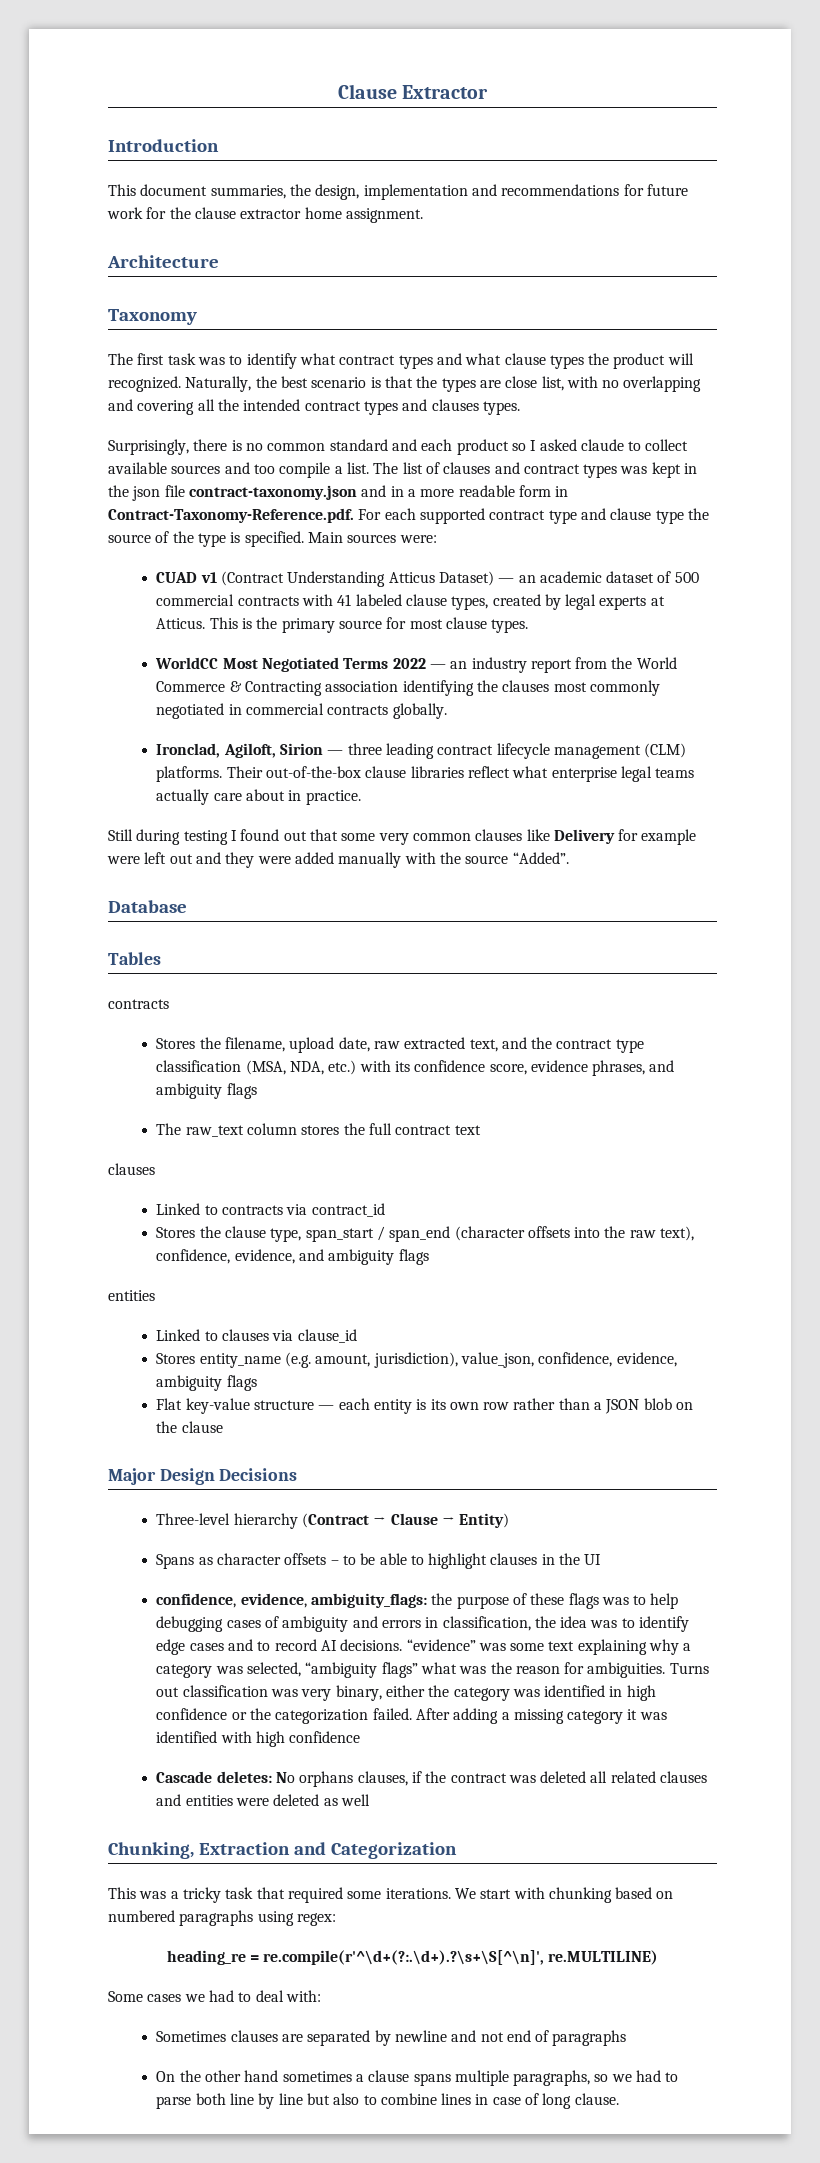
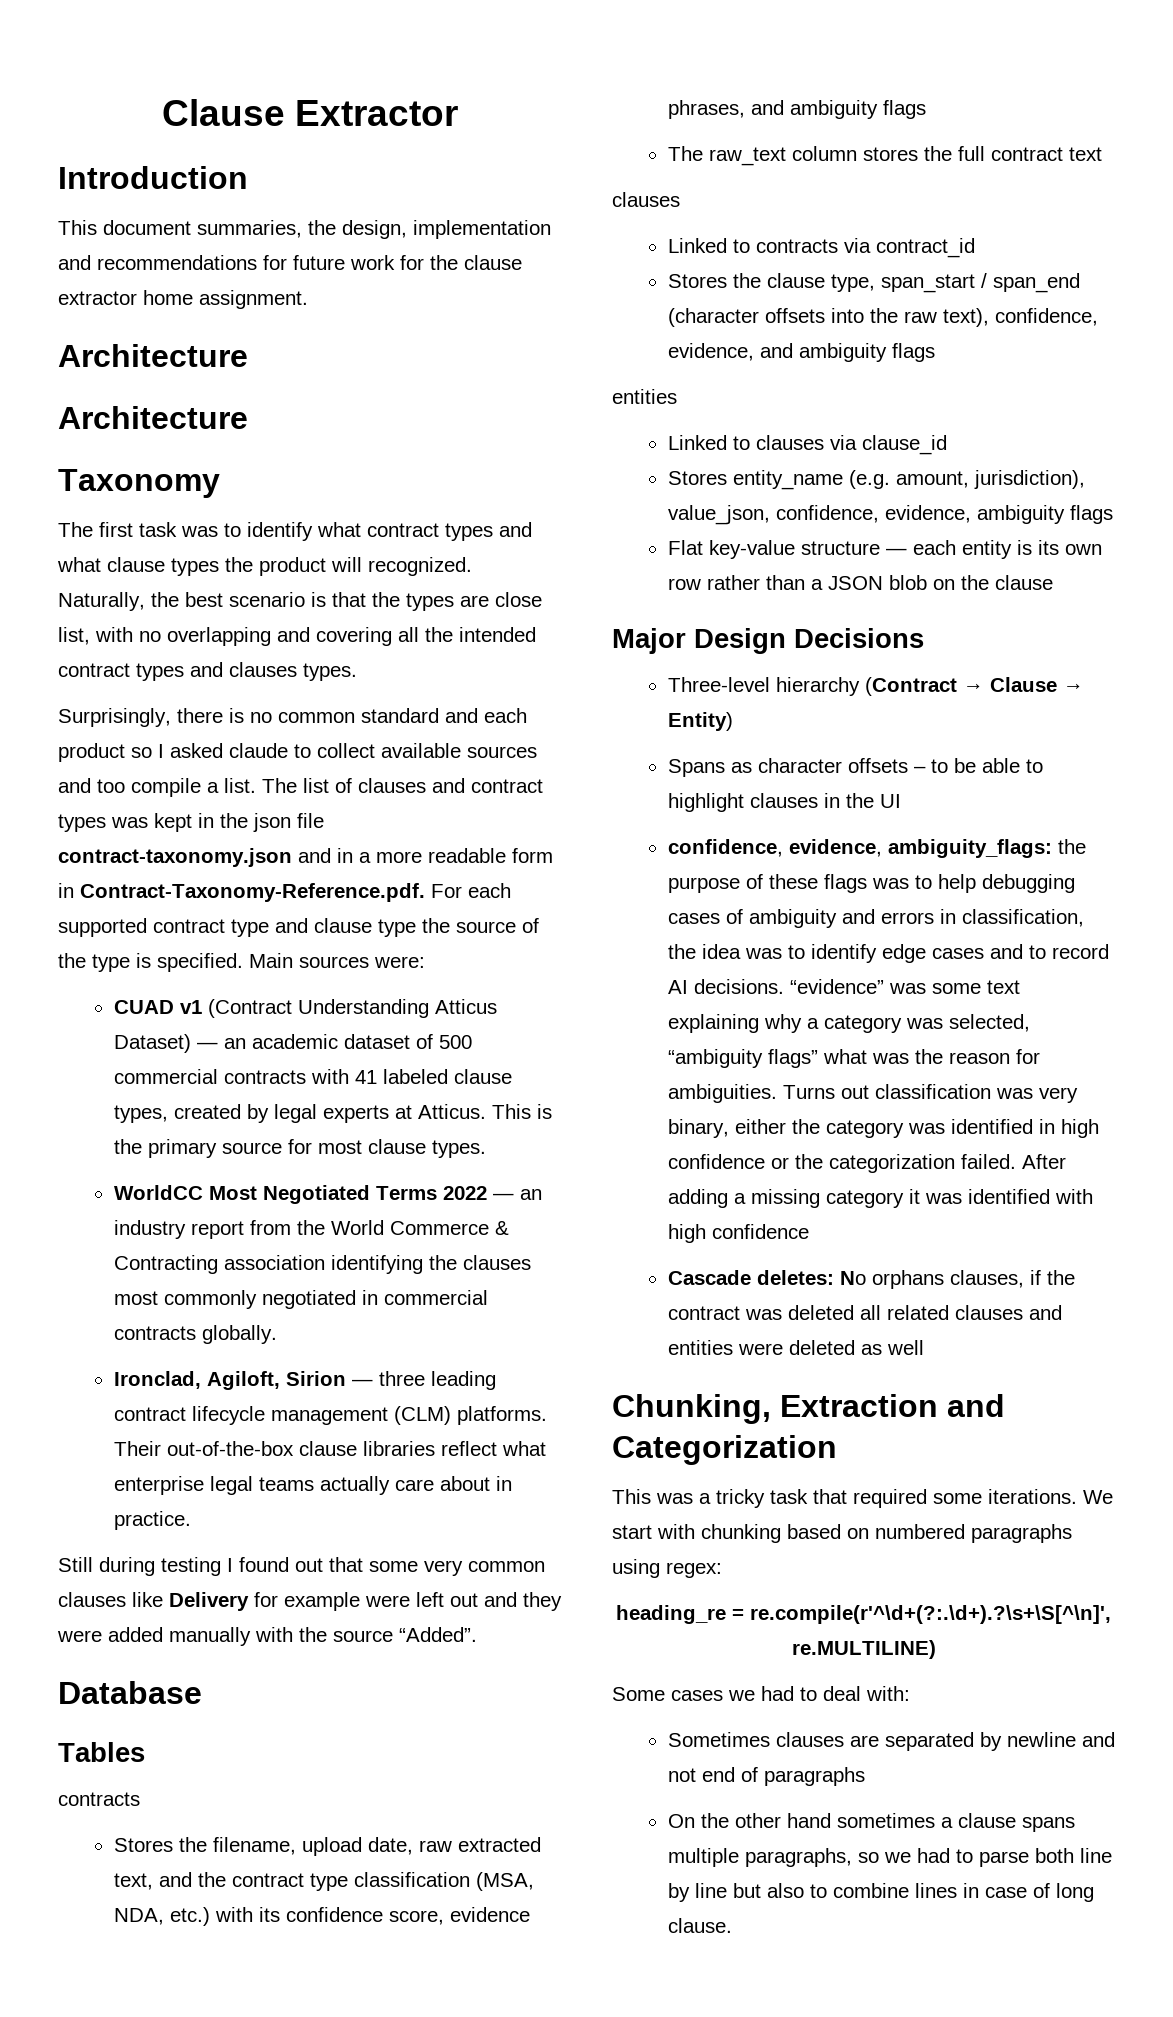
  This document summaries, the design, implementation and recommendations for future work for the clause extractor home assignment.
+ Architecture

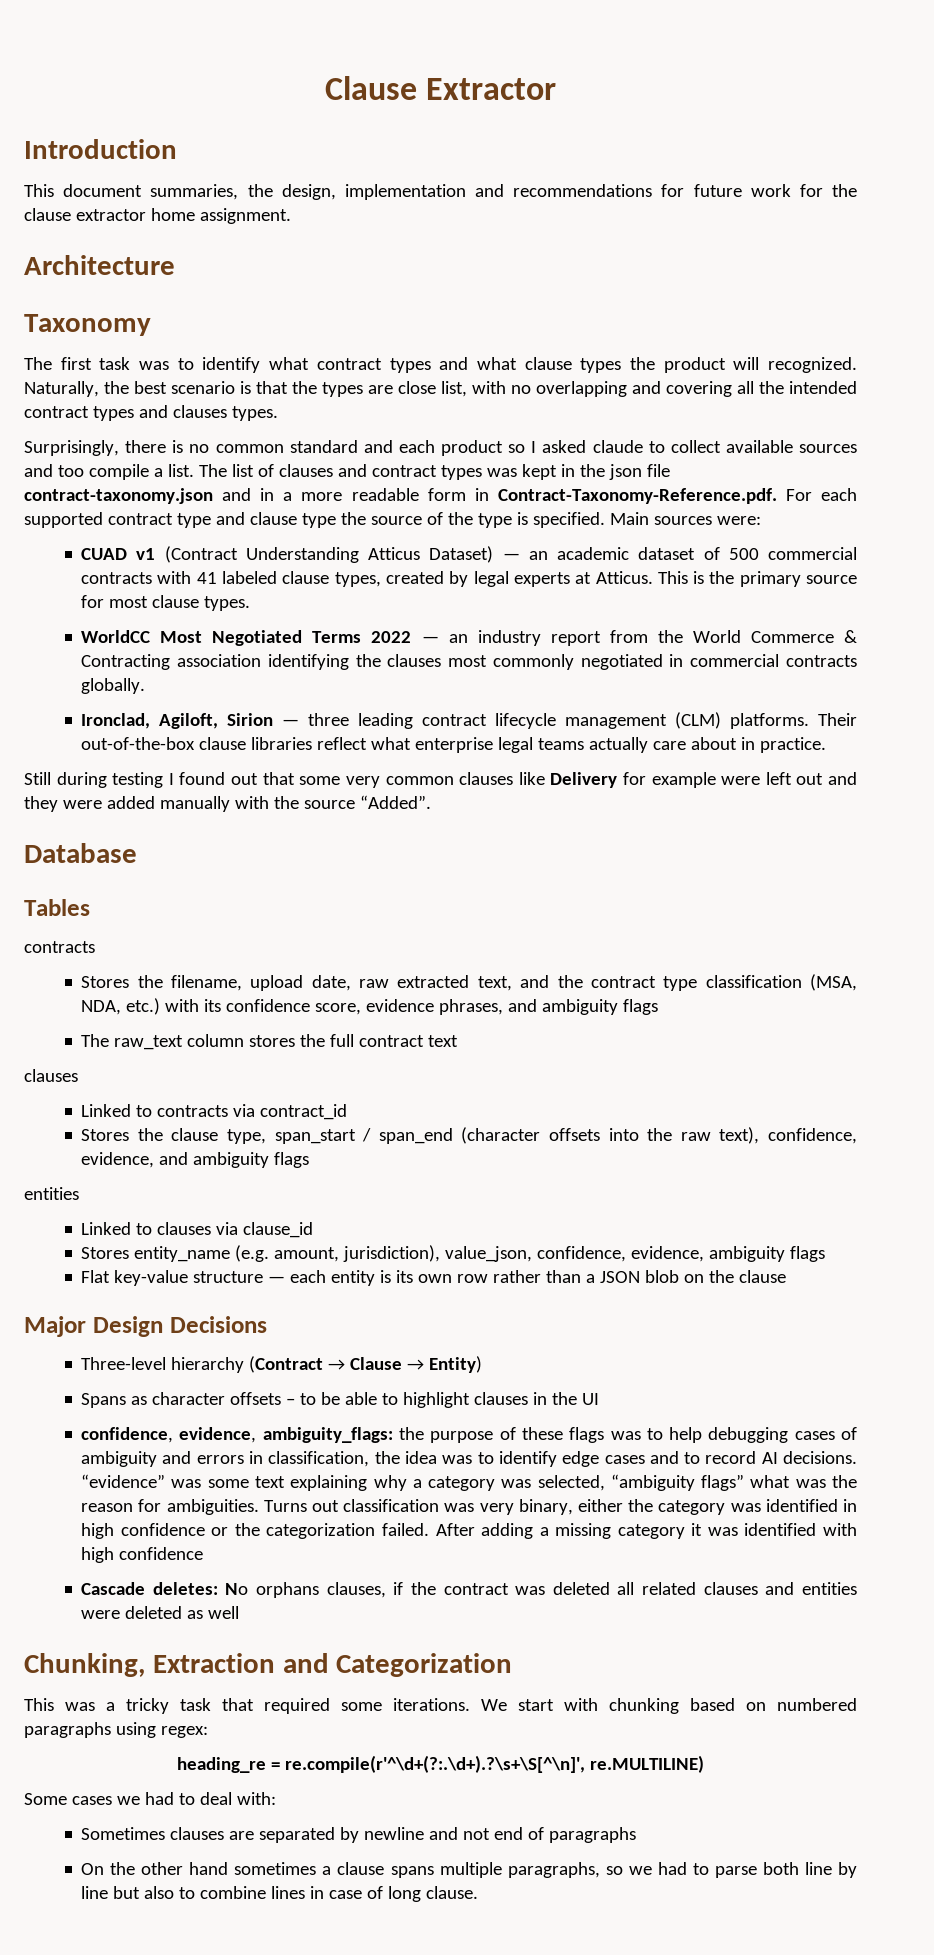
  This document summaries, the design, implementation and recommendations for future work for the clause extractor home assignment.
- Architecture

